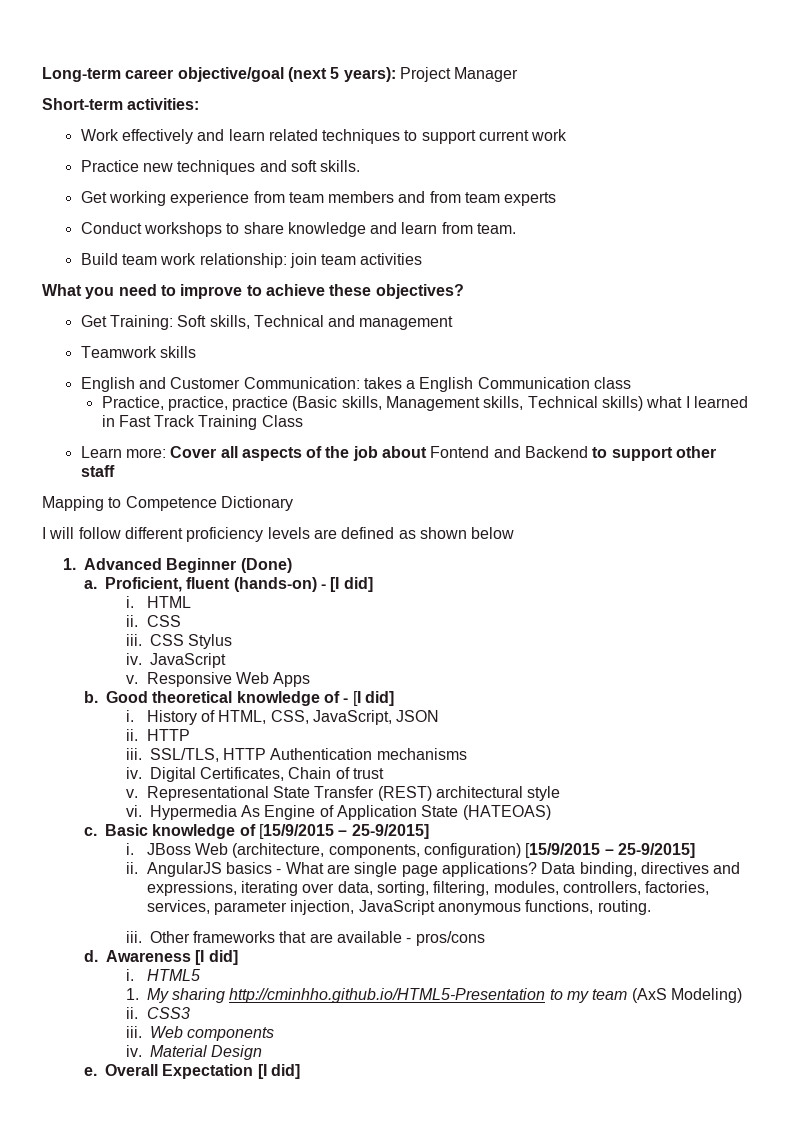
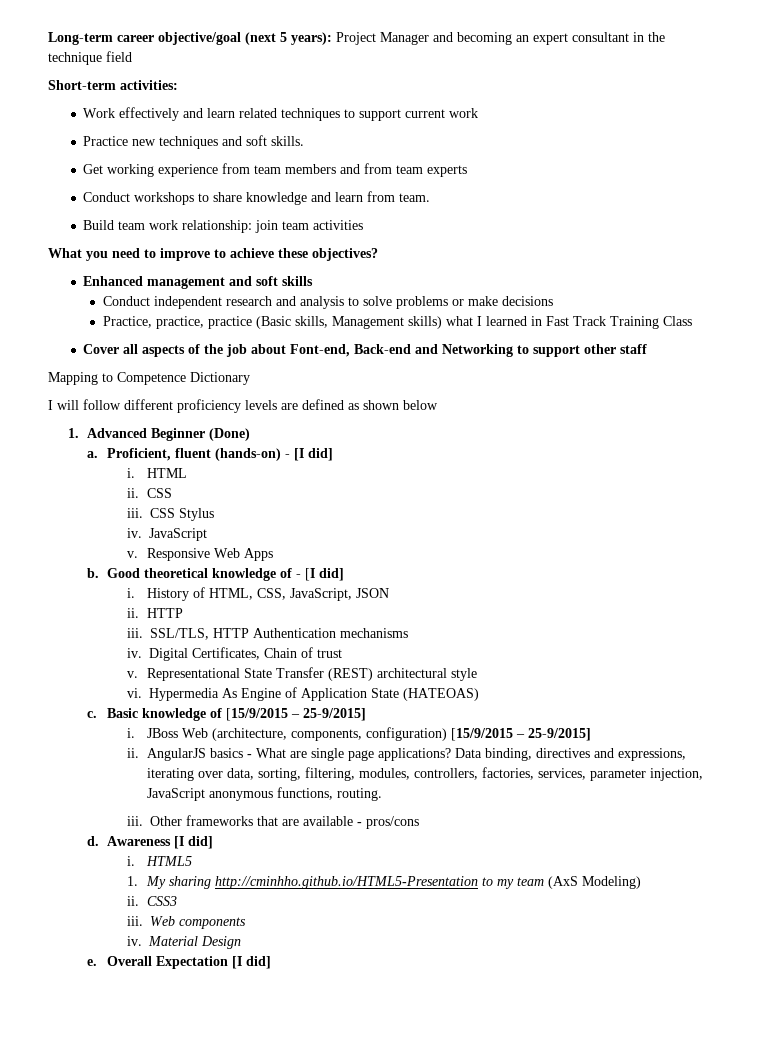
- Long-term career objective/goal (next 5 years): Project Manager
+ Long-term career objective/goal (next 5 years): Project Manager and becoming an expert consultant in the technique field
- Get Training: Soft skills, Technical and management
- Teamwork skills
- English and Customer Communication: takes a English Communication class
+ Enhanced management and soft skills
+ Conduct independent research and analysis to solve problems or make decisions
- Practice, practice, practice (Basic skills, Management skills, Technical skills) what I learned in Fast Track Training Class
+ Practice, practice, practice (Basic skills, Management skills) what I learned in Fast Track Training Class
- Learn more: Cover all aspects of the job about Fontend and Backend to support other staff
+ Cover all aspects of the job about Font-end, Back-end and Networking to support other staff

